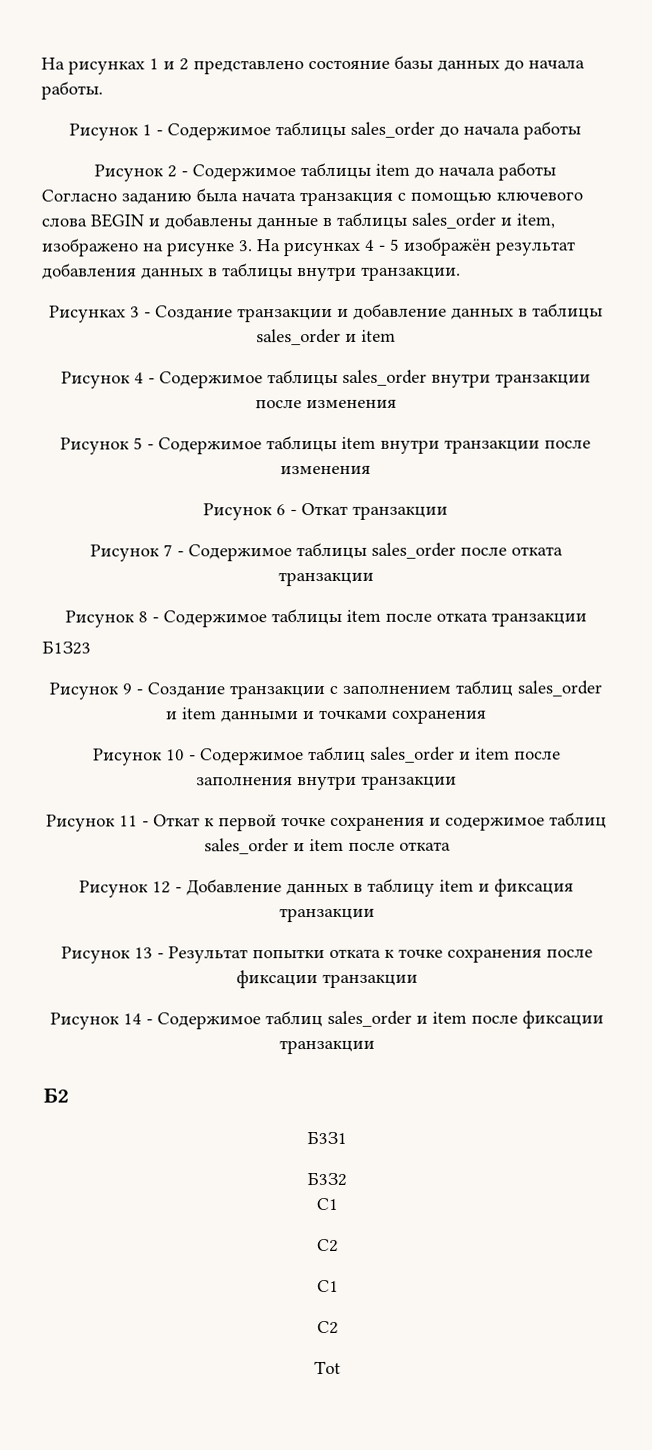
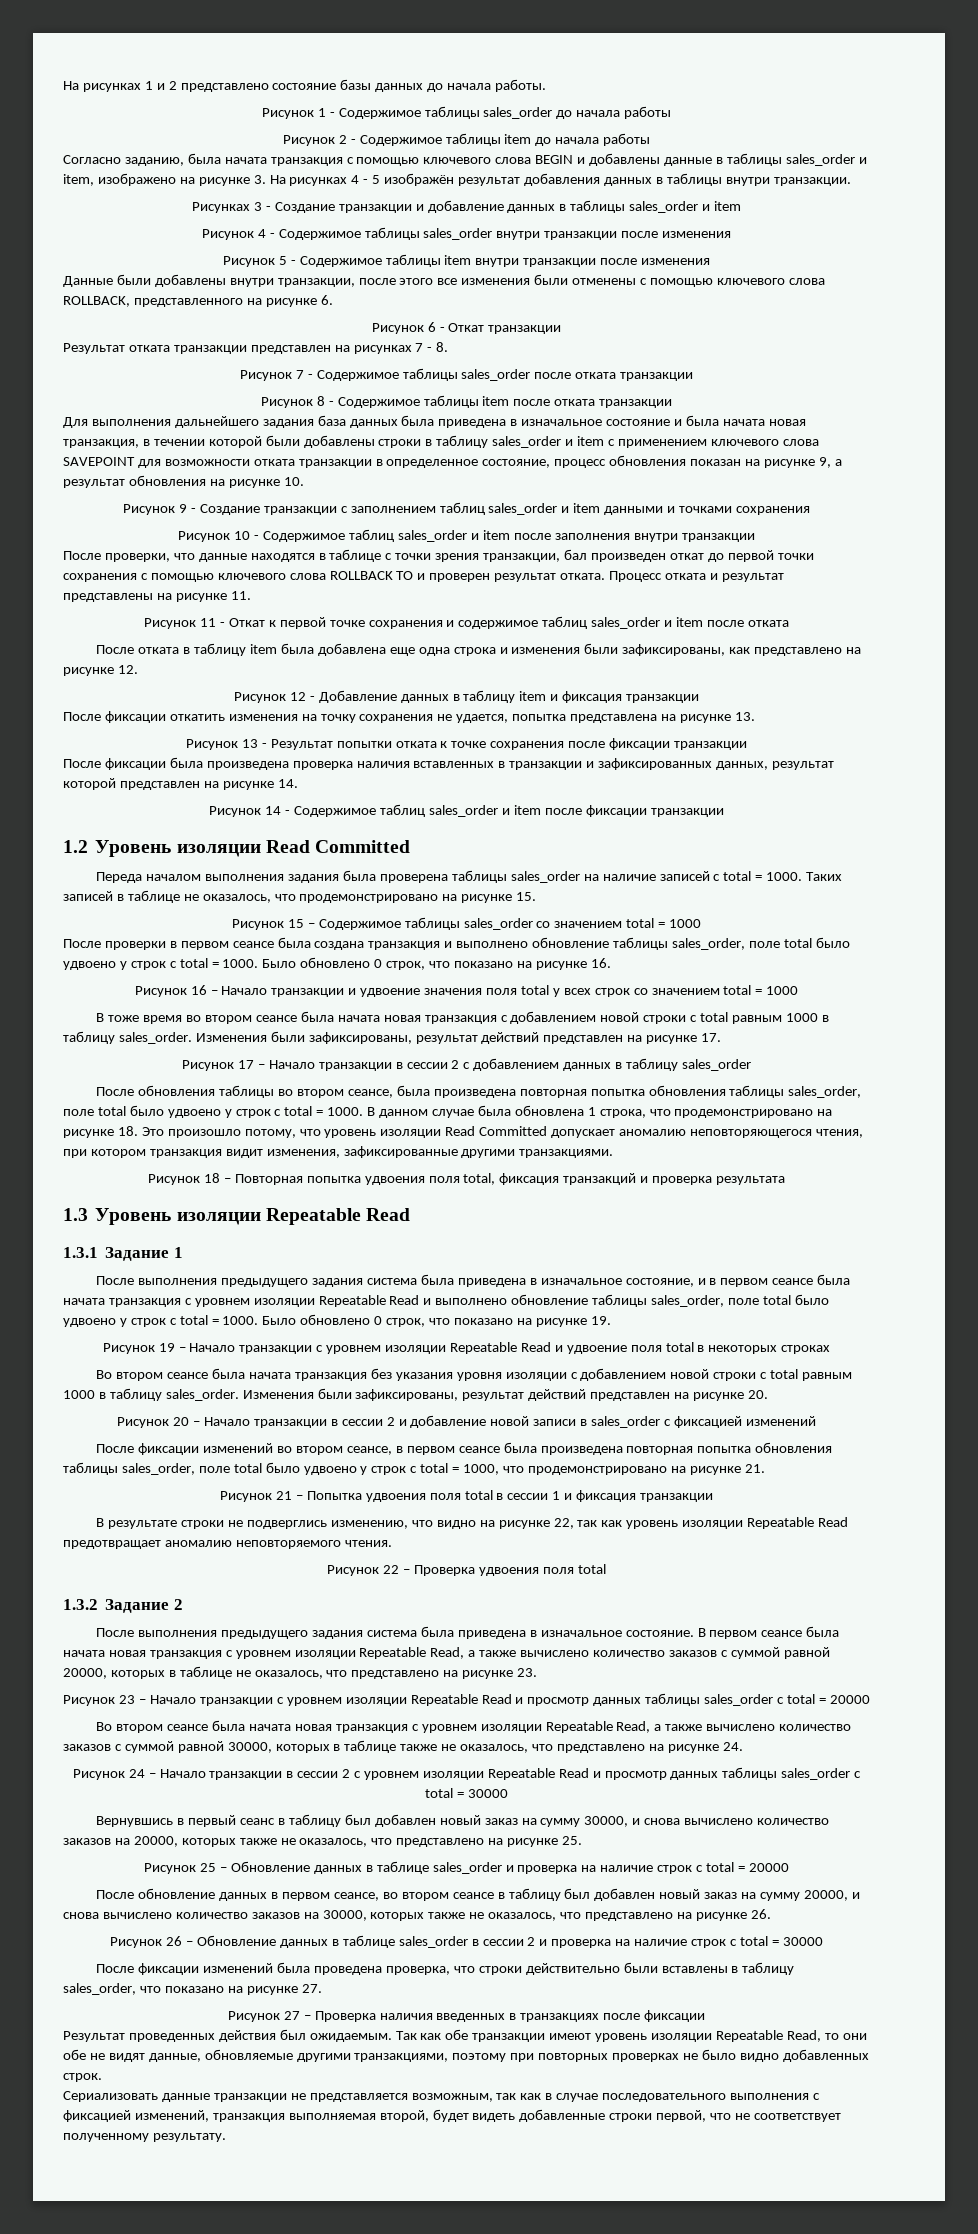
- Согласно заданию была начата транзакция с помощью ключевого слова BEGIN и добавлены данные в таблицы sales_order и item, изображено на рисунке 3. На рисунках 4 - 5 изображён результат добавления данных в таблицы внутри транзакции.
+ Согласно заданию, была начата транзакция с помощью ключевого слова BEGIN и добавлены данные в таблицы sales_order и item, изображено на рисунке 3. На рисунках 4 - 5 изображён результат добавления данных в таблицы внутри транзакции.
+ Данные были добавлены внутри транзакции, после этого все изменения были отменены с помощью ключевого слова ROLLBACK, представленного на рисунке 6.
+ Результат отката транзакции представлен на рисунках 7 - 8.
- Б1З23
+ Для выполнения дальнейшего задания база данных была приведена в изначальное состояние и была начата новая транзакция, в течении которой были добавлены строки в таблицу sales_order и item с применением ключевого слова SAVEPOINT для возможности отката транзакции в определенное состояние, процесс обновления показан на рисунке 9, а результат обновления на рисунке 10.
+ После проверки, что данные находятся в таблице с точки зрения транзакции, бал произведен откат до первой точки сохранения с помощью ключевого слова ROLLBACK TO и проверен результат отката. Процесс отката и результат представлены на рисунке 11.
+ После отката в таблицу item была добавлена еще одна строка и изменения были зафиксированы, как представлено на рисунке 12.
+ После фиксации откатить изменения на точку сохранения не удается, попытка представлена на рисунке 13.
+ После фиксации была произведена проверка наличия вставленных в транзакции и зафиксированных данных, результат которой представлен на рисунке 14.
- Б2
- Б3З1
- Б3З2
- C1
- C2
- C1
- C2
- Tot
+ 1.2 Уровень изоляции Read Committed
+ Переда началом выполнения задания была проверена таблицы sales_order на наличие записей с total = 1000. Таких записей в таблице не оказалось, что продемонстрировано на рисунке 15.
+ Рисунок 15 – Содержимое таблицы sales_order со значением total = 1000
+ После проверки в первом сеансе была создана транзакция и выполнено обновление таблицы sales_order, поле total было удвоено у строк с total = 1000. Было обновлено 0 строк, что показано на рисунке 16.
+ Рисунок 16 – Начало транзакции и удвоение значения поля total у всех строк со значением total = 1000
+ В тоже время во втором сеансе была начата новая транзакция с добавлением новой строки с total равным 1000 в таблицу sales_order. Изменения были зафиксированы, результат действий представлен на рисунке 17.
+ Рисунок 17 – Начало транзакции в сессии 2 с добавлением данных в таблицу sales_order
+ После обновления таблицы во втором сеансе, была произведена повторная попытка обновления таблицы sales_order, поле total было удвоено у строк с total = 1000. В данном случае была обновлена 1 строка, что продемонстрировано на рисунке 18. Это произошло потому, что уровень изоляции Read Committed допускает аномалию неповторяющегося чтения, при котором транзакция видит изменения, зафиксированные другими транзакциями.
+ Рисунок 18 – Повторная попытка удвоения поля total, фиксация транзакций и проверка результата
+ 1.3 Уровень изоляции Repeatable Read
+ 1.3.1 Задание 1
+ После выполнения предыдущего задания система была приведена в изначальное состояние, и в первом сеансе была начата транзакция с уровнем изоляции Repeatable Read и выполнено обновление таблицы sales_order, поле total было удвоено у строк с total = 1000. Было обновлено 0 строк, что показано на рисунке 19.
+ Рисунок 19 – Начало транзакции с уровнем изоляции Repeatable Read и удвоение поля total в некоторых строках
+ Во втором сеансе была начата транзакция без указания уровня изоляции с добавлением новой строки с total равным 1000 в таблицу sales_order. Изменения были зафиксированы, результат действий представлен на рисунке 20.
+ Рисунок 20 – Начало транзакции в сессии 2 и добавление новой записи в sales_order с фиксацией изменений
+ После фиксации изменений во втором сеансе, в первом сеансе была произведена повторная попытка обновления таблицы sales_order, поле total было удвоено у строк с total = 1000, что продемонстрировано на рисунке 21.
+ Рисунок 21 – Попытка удвоения поля total в сессии 1 и фиксация транзакции
+ В результате строки не подверглись изменению, что видно на рисунке 22, так как уровень изоляции Repeatable Read предотвращает аномалию неповторяемого чтения.
+ Рисунок 22 – Проверка удвоения поля total
+ 1.3.2 Задание 2
+ После выполнения предыдущего задания система была приведена в изначальное состояние. В первом сеансе была начата новая транзакция с уровнем изоляции Repeatable Read, а также вычислено количество заказов с суммой равной 20000, которых в таблице не оказалось, что представлено на рисунке 23.
+ Рисунок 23 – Начало транзакции с уровнем изоляции Repeatable Read и просмотр данных таблицы sales_order с total = 20000
+ Во втором сеансе была начата новая транзакция с уровнем изоляции Repeatable Read, а также вычислено количество заказов с суммой равной 30000, которых в таблице также не оказалось, что представлено на рисунке 24.
+ Рисунок 24 – Начало транзакции в сессии 2 с уровнем изоляции Repeatable Read и просмотр данных таблицы sales_order с total = 30000
+ Вернувшись в первый сеанс в таблицу был добавлен новый заказ на сумму 30000, и снова вычислено количество заказов на 20000, которых также не оказалось, что представлено на рисунке 25.
+ Рисунок 25 – Обновление данных в таблице sales_order и проверка на наличие строк с total = 20000
+ После обновление данных в первом сеансе, во втором сеансе в таблицу был добавлен новый заказ на сумму 20000, и снова вычислено количество заказов на 30000, которых также не оказалось, что представлено на рисунке 26.
+ Рисунок 26 – Обновление данных в таблице sales_order в сессии 2 и проверка на наличие строк с total = 30000
+ После фиксации изменений была проведена проверка, что строки действительно были вставлены в таблицу sales_order, что показано на рисунке 27.
+ Рисунок 27 – Проверка наличия введенных в транзакциях после фиксации
+ Результат проведенных действия был ожидаемым. Так как обе транзакции имеют уровень изоляции Repeatable Read, то они обе не видят данные, обновляемые другими транзакциями, поэтому при повторных проверках не было видно добавленных строк.
+ Сериализовать данные транзакции не представляется возможным, так как в случае последовательного выполнения с фиксацией изменений, транзакция выполняемая второй, будет видеть добавленные строки первой, что не соответствует полученному результату.

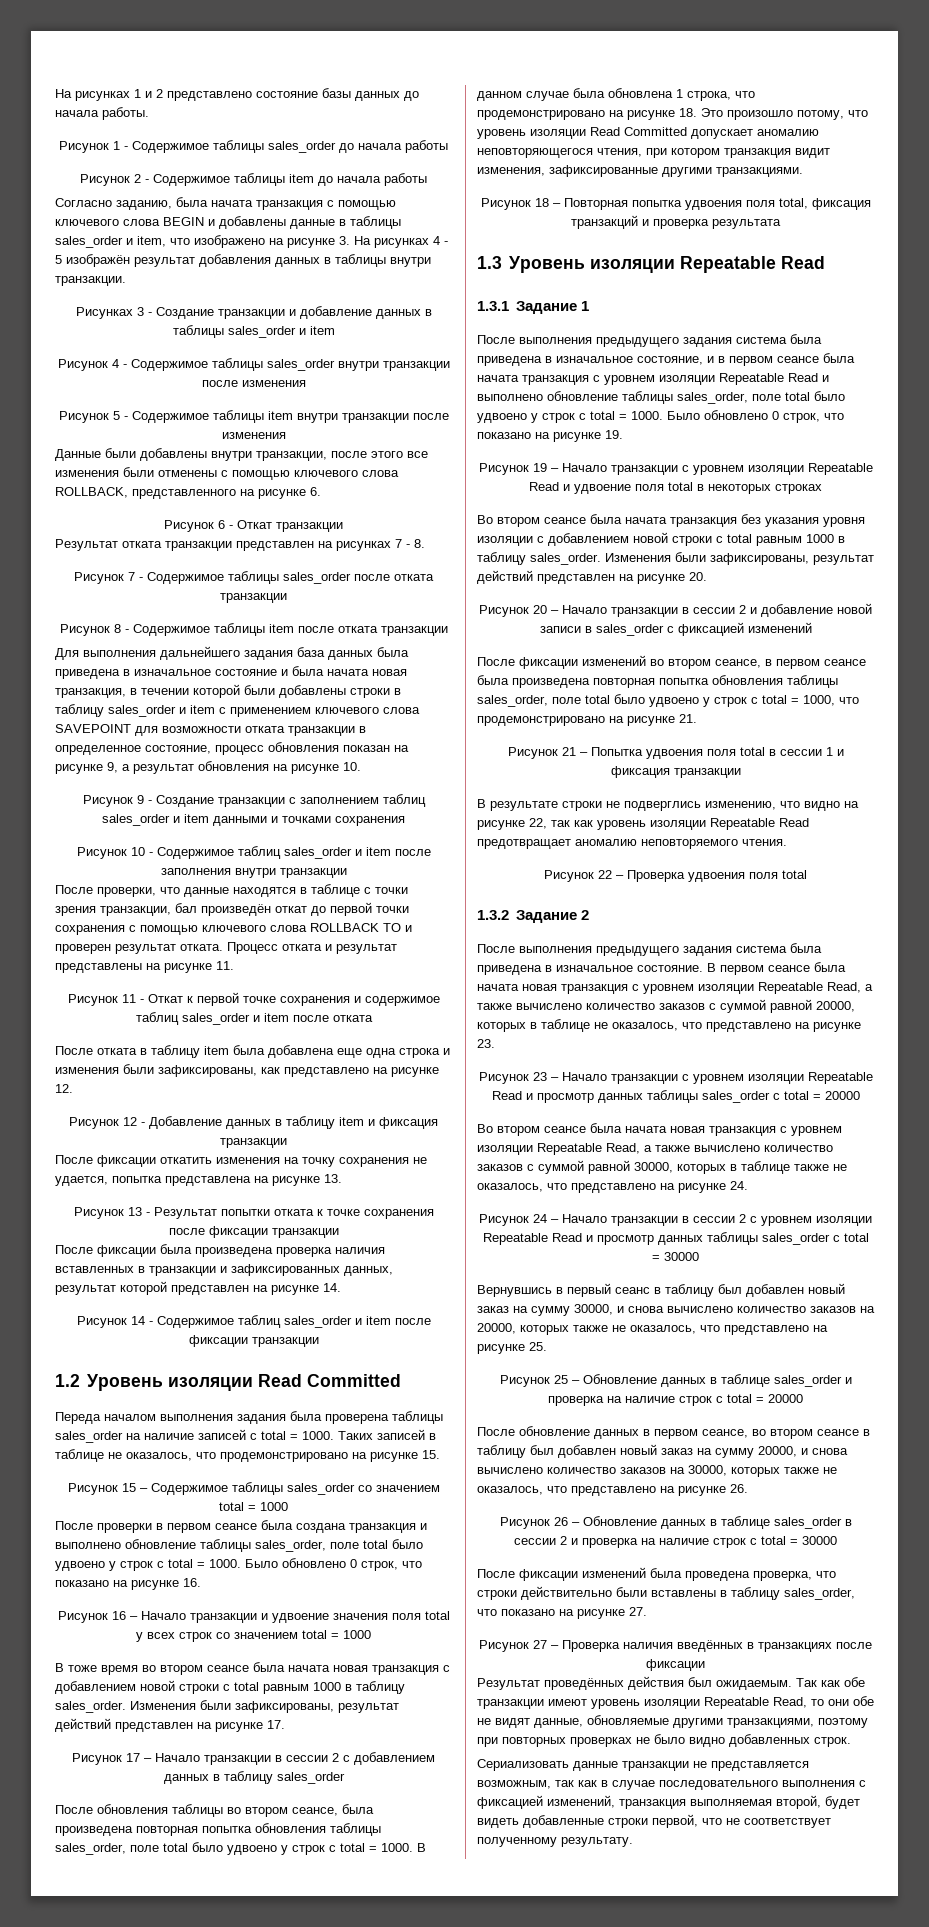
- Согласно заданию, была начата транзакция с помощью ключевого слова BEGIN и добавлены данные в таблицы sales_order и item, изображено на рисунке 3. На рисунках 4 - 5 изображён результат добавления данных в таблицы внутри транзакции.
+ Согласно заданию, была начата транзакция с помощью ключевого слова BEGIN и добавлены данные в таблицы sales_order и item, что изображено на рисунке 3. На рисунках 4 - 5 изображён результат добавления данных в таблицы внутри транзакции.
- После проверки, что данные находятся в таблице с точки зрения транзакции, бал произведен откат до первой точки сохранения с помощью ключевого слова ROLLBACK TO и проверен результат отката.
+ После проверки, что данные находятся в таблице с точки зрения транзакции, бал произведён откат до первой точки сохранения с помощью ключевого слова ROLLBACK TO и проверен результат отката.
- Рисунок 27 – Проверка наличия введенных в транзакциях после фиксации
+ Рисунок 27 – Проверка наличия введённых в транзакциях после фиксации
- Результат проведенных действия был ожидаемым.
+ Результат проведённых действия был ожидаемым.

